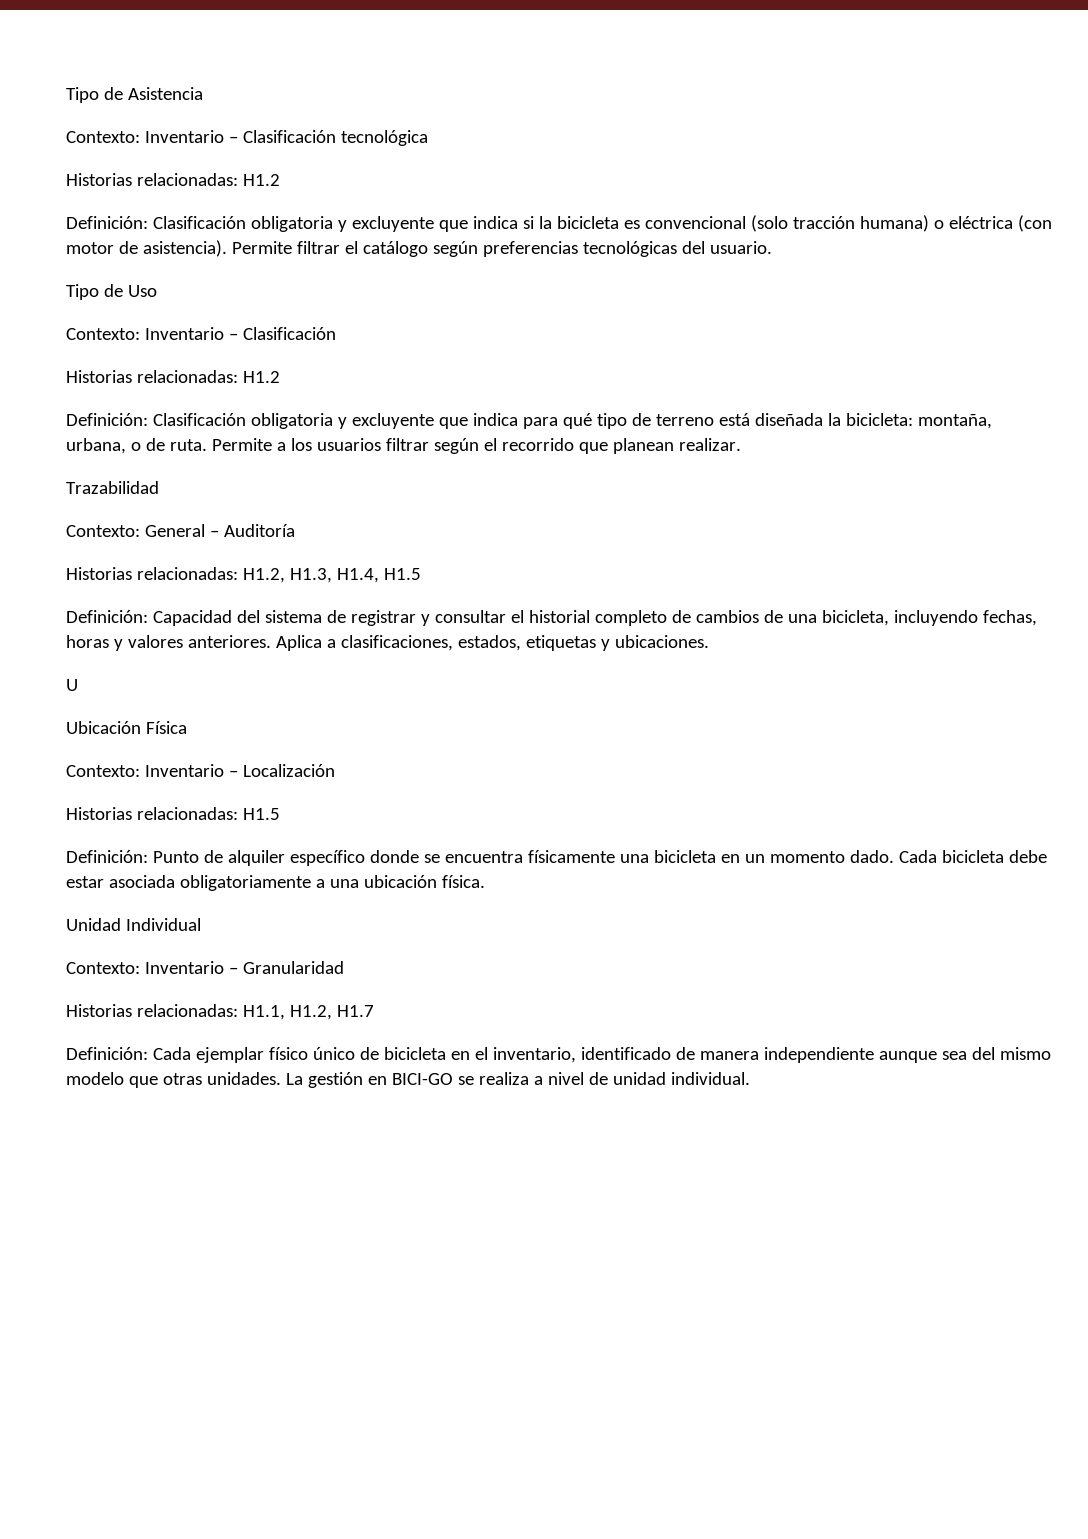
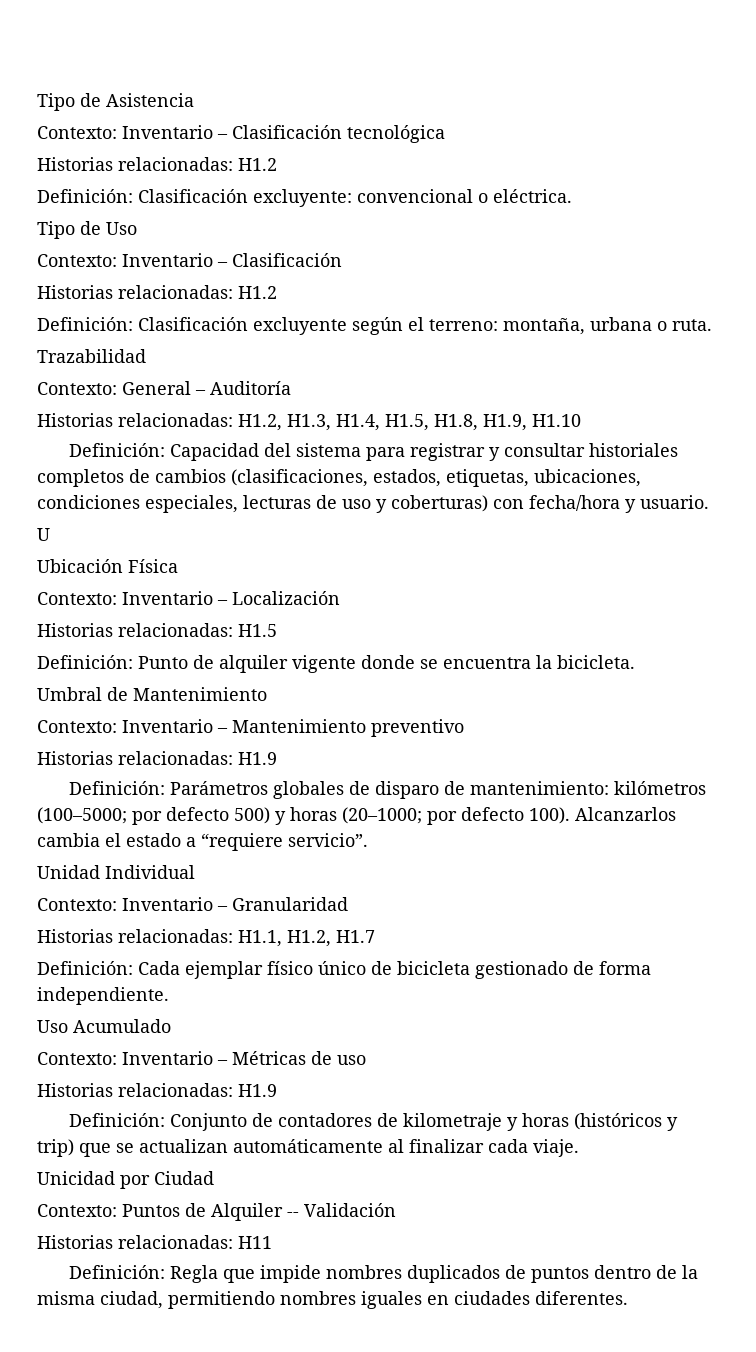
- Definición: Clasificación obligatoria y excluyente que indica si la bicicleta es convencional (solo tracción humana) o eléctrica (con motor de asistencia). Permite filtrar el catálogo según preferencias tecnológicas del usuario.
+ Definición: Clasificación excluyente: convencional o eléctrica.
- Definición: Clasificación obligatoria y excluyente que indica para qué tipo de terreno está diseñada la bicicleta: montaña, urbana, o de ruta. Permite a los usuarios filtrar según el recorrido que planean realizar.
+ Definición: Clasificación excluyente según el terreno: montaña, urbana o ruta.
- Historias relacionadas: H1.2, H1.3, H1.4, H1.5
+ Historias relacionadas: H1.2, H1.3, H1.4, H1.5, H1.8, H1.9, H1.10
- Definición: Capacidad del sistema de registrar y consultar el historial completo de cambios de una bicicleta, incluyendo fechas, horas y valores anteriores. Aplica a clasificaciones, estados, etiquetas y ubicaciones.
+ Definición: Capacidad del sistema para registrar y consultar historiales completos de cambios (clasificaciones, estados, etiquetas, ubicaciones, condiciones especiales, lecturas de uso y coberturas) con fecha/hora y usuario.
- Definición: Punto de alquiler específico donde se encuentra físicamente una bicicleta en un momento dado. Cada bicicleta debe estar asociada obligatoriamente a una ubicación física.
+ Definición: Punto de alquiler vigente donde se encuentra la bicicleta.
+ Umbral de Mantenimiento
+ Contexto: Inventario – Mantenimiento preventivo
+ Historias relacionadas: H1.9
+ Definición: Parámetros globales de disparo de mantenimiento: kilómetros (100–5000; por defecto 500) y horas (20–1000; por defecto 100). Alcanzarlos cambia el estado a “requiere servicio”.
- Definición: Cada ejemplar físico único de bicicleta en el inventario, identificado de manera independiente aunque sea del mismo modelo que otras unidades. La gestión en BICI-GO se realiza a nivel de unidad individual.
+ Definición: Cada ejemplar físico único de bicicleta gestionado de forma independiente.
+ Uso Acumulado
+ Contexto: Inventario – Métricas de uso
+ Historias relacionadas: H1.9
+ Definición: Conjunto de contadores de kilometraje y horas (históricos y trip) que se actualizan automáticamente al finalizar cada viaje.
+ Unicidad por Ciudad
+ Contexto: Puntos de Alquiler -- Validación
+ Historias relacionadas: H11
+ Definición: Regla que impide nombres duplicados de puntos dentro de la misma ciudad, permitiendo nombres iguales en ciudades diferentes.

